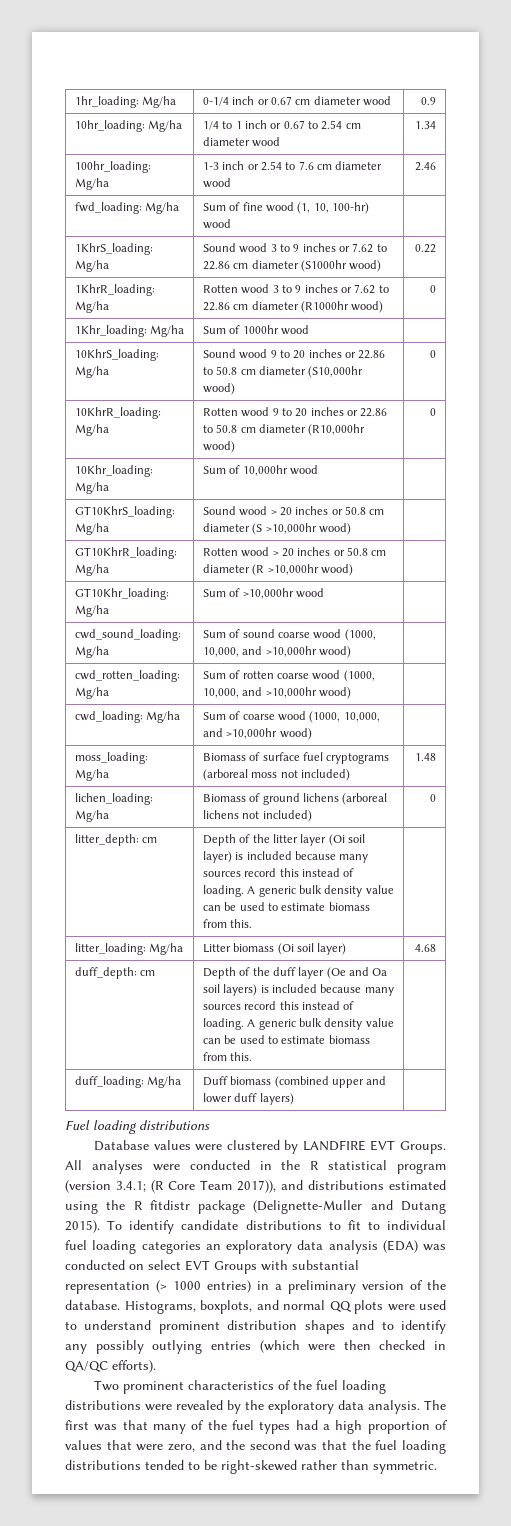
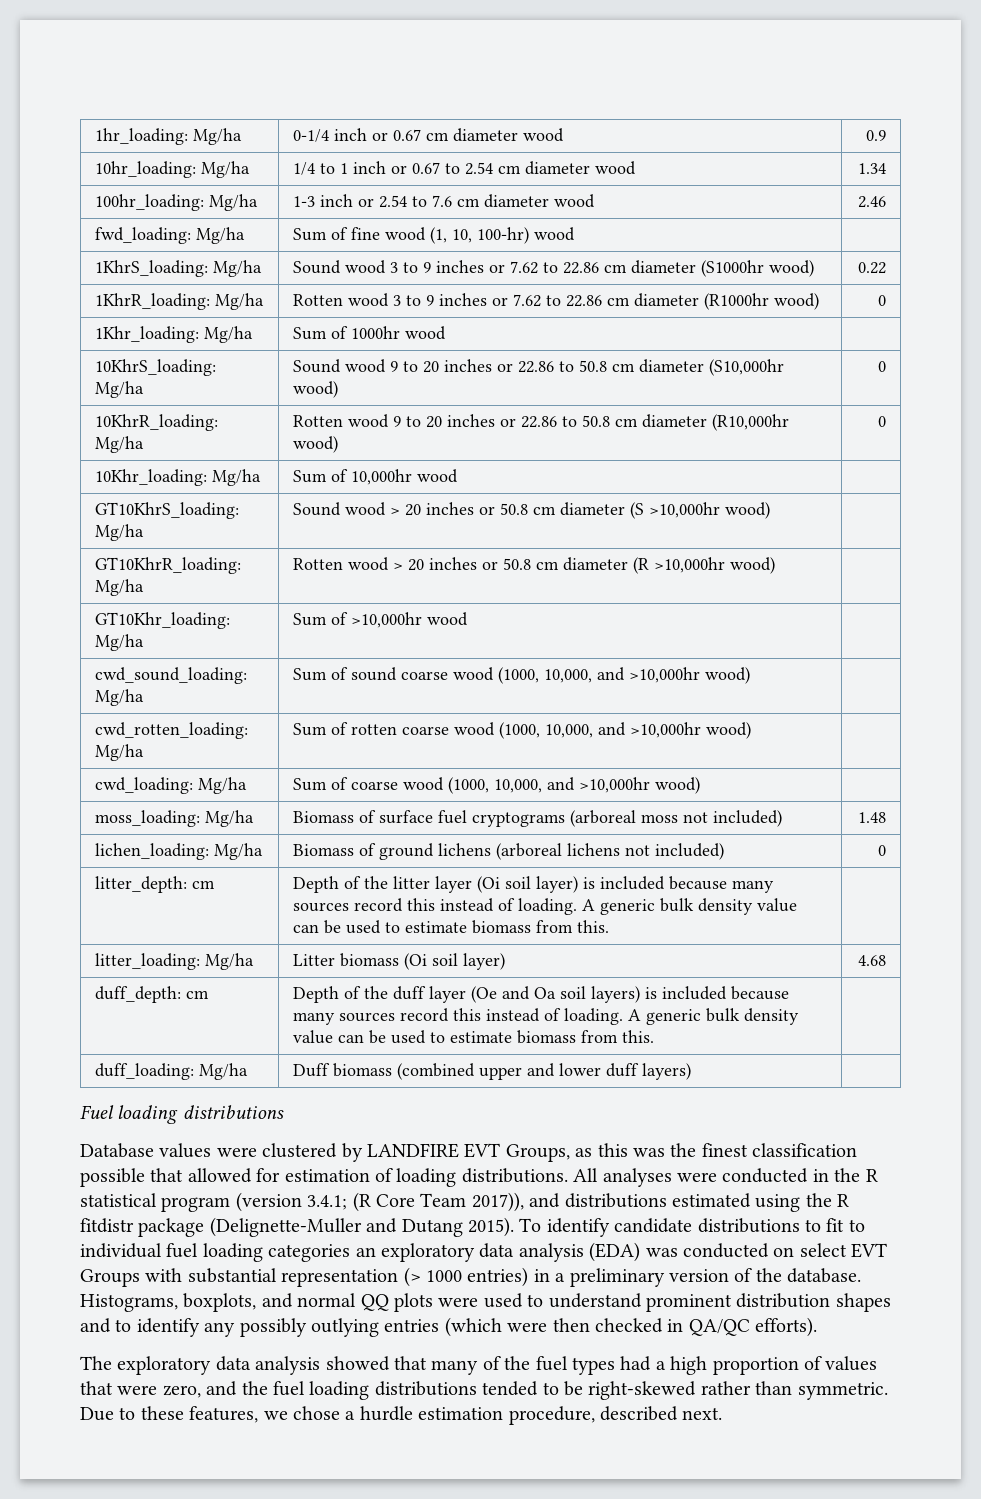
- Database values were clustered by LANDFIRE EVT Groups.
+ Database values were clustered by LANDFIRE EVT Groups, as this was the finest classification possible that allowed for estimation of loading distributions.
- Two prominent characteristics of the fuel loading distributions were revealed by the exploratory data analysis. The first was that many of the fuel types had a high proportion of values that were zero, and the second was that the fuel loading distributions tended to be right-skewed rather than symmetric.
+ The exploratory data analysis showed that many of the fuel types had a high proportion of values that were zero, and the fuel loading distributions tended to be right-skewed rather than symmetric.
+ Due to these features, we chose a hurdle estimation procedure, described next.

